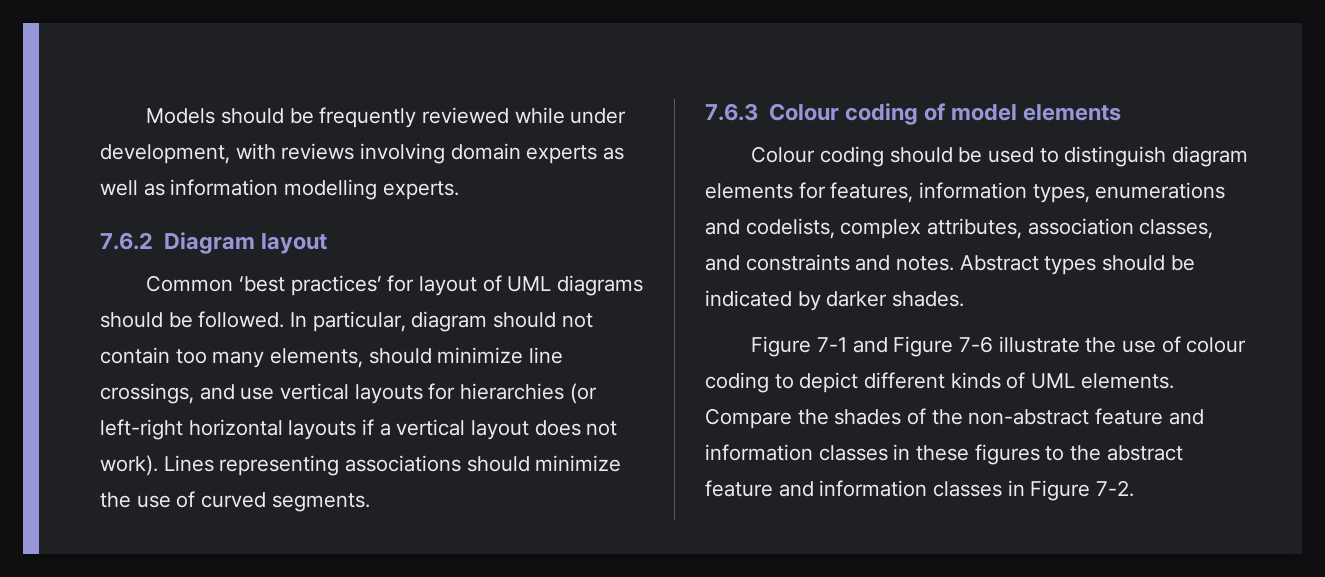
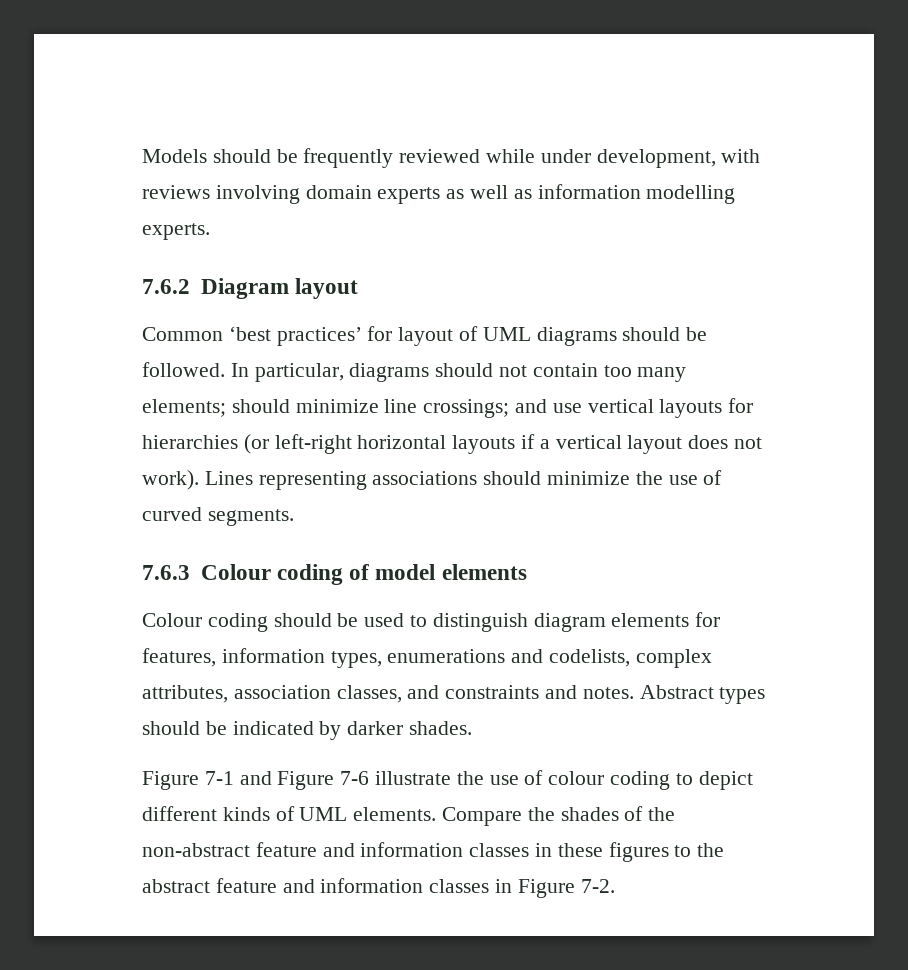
- In particular, diagram should not contain too many elements, should minimize line crossings, and use vertical layouts for hierarchies (or left-right horizontal layouts if a vertical layout does not work).
+ In particular, diagrams should not contain too many elements; should minimize line crossings; and use vertical layouts for hierarchies (or left-right horizontal layouts if a vertical layout does not work).

